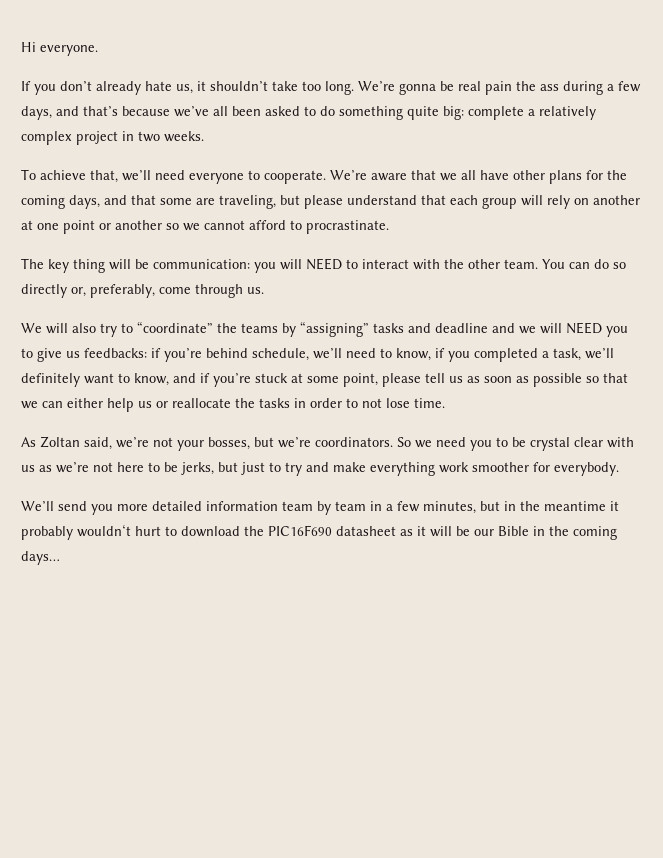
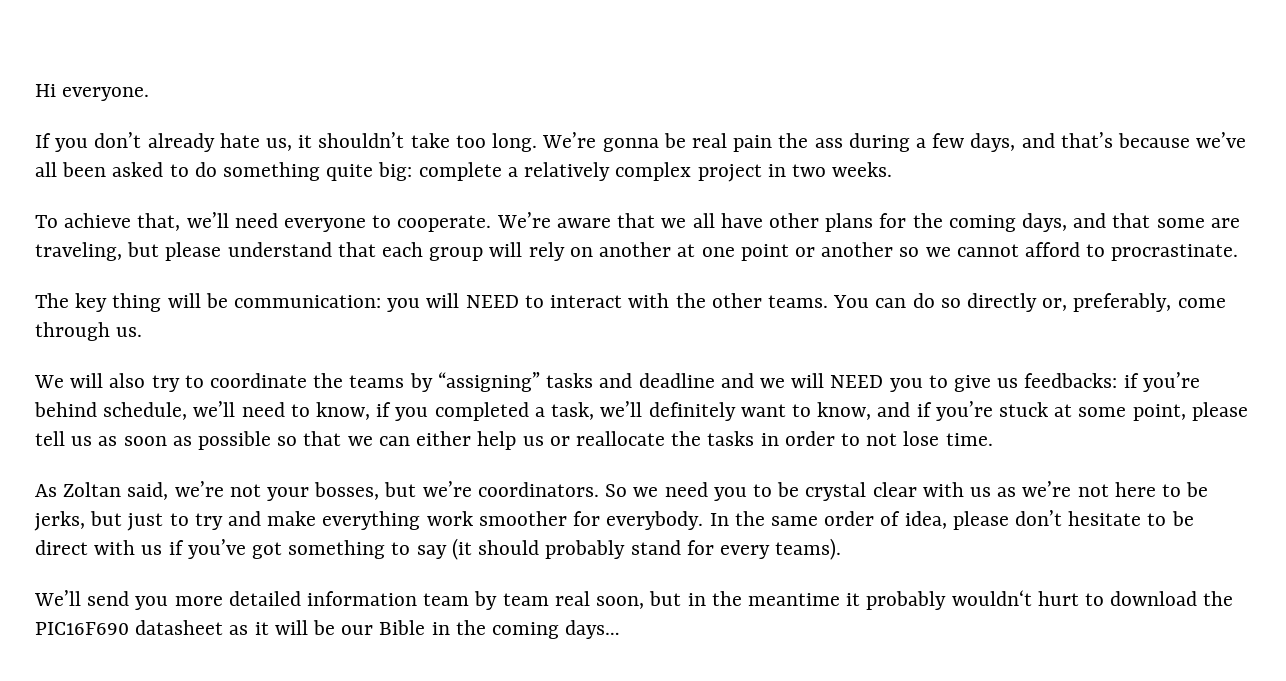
- The key thing will be communication: you will NEED to interact with the other team.
+ The key thing will be communication: you will NEED to interact with the other teams.
- We will also try to “coordinate” the teams by “assigning” tasks and deadline and we will NEED you to give us feedbacks:
+ We will also try to coordinate the teams by “assigning” tasks and deadline and we will NEED you to give us feedbacks:
+ In the same order of idea, please don’t hesitate to be direct with us if you’ve got something to say (it should probably stand for every teams).
- We’ll send you more detailed information team by team in a few minutes, but in the meantime it probably wouldn‘t hurt to download the PIC16F690 datasheet as it will be our Bible in the coming days…
+ We’ll send you more detailed information team by team real soon, but in the meantime it probably wouldn‘t hurt to download the PIC16F690 datasheet as it will be our Bible in the coming days…

